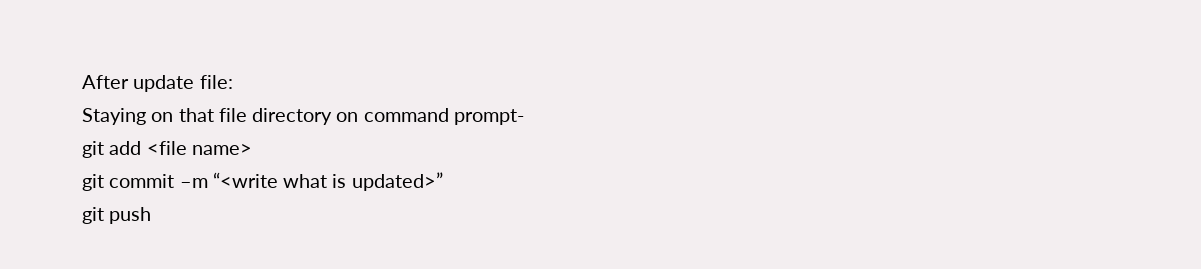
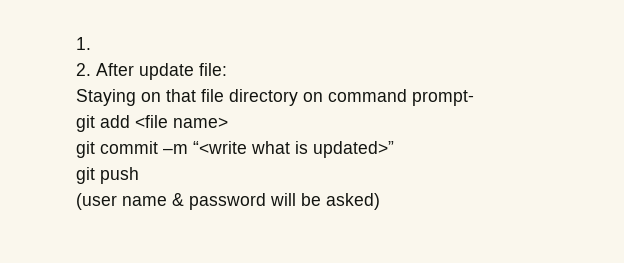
- After update file:
+ 1.
+ 2. After update file:
+ (user name & password will be asked)

